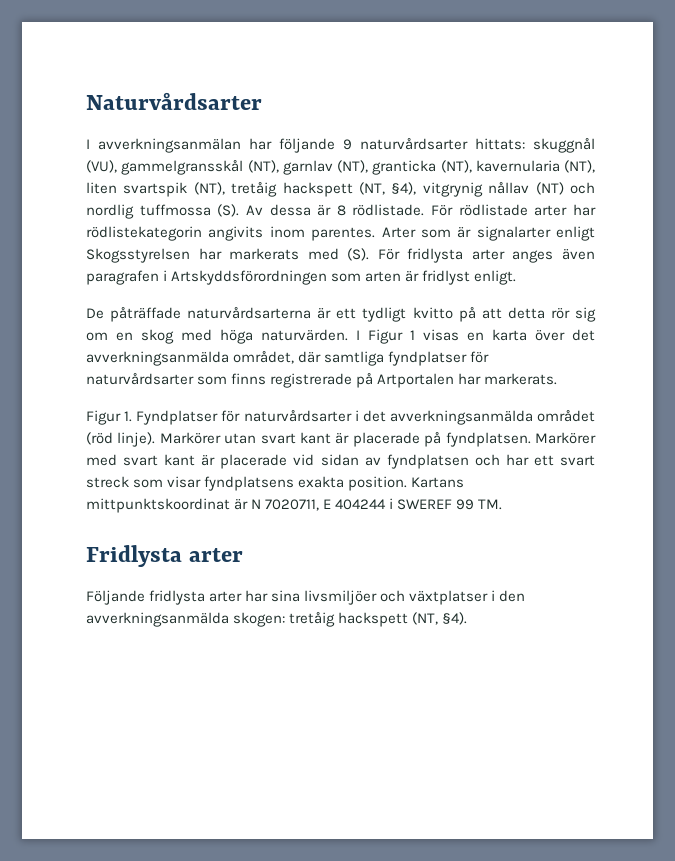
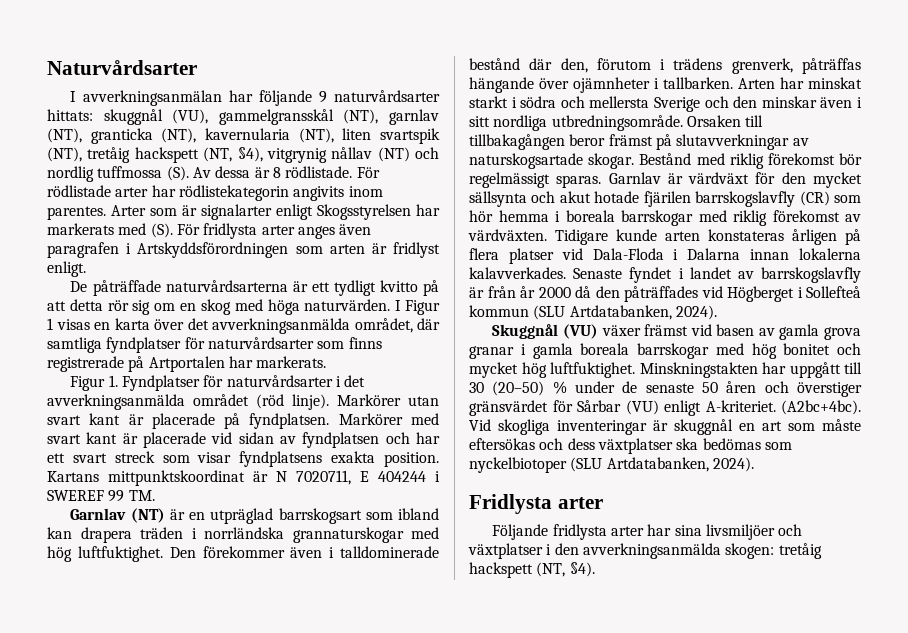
+ Garnlav (NT) är en utpräglad barrskogsart som ibland kan drapera träden i norrländska grannaturskogar med hög luftfuktighet. Den förekommer även i talldominerade bestånd där den, förutom i trädens grenverk, påträffas hängande över ojämnheter i tallbarken. Arten har minskat starkt i södra och mellersta Sverige och den minskar även i sitt nordliga utbredningsområde. Orsaken till tillbakagången beror främst på slutavverkningar av naturskogsartade skogar. Bestånd med riklig förekomst bör regelmässigt sparas. Garnlav är värdväxt för den mycket sällsynta och akut hotade fjärilen barrskogslavfly (CR) som hör hemma i boreala barrskogar med riklig förekomst av värdväxten. Tidigare kunde arten konstateras årligen på flera platser vid Dala-Floda i Dalarna innan lokalerna kalavverkades. Senaste fyndet i landet av barrskogslavfly är från år 2000 då den påträffades vid Högberget i Sollefteå kommun (SLU Artdatabanken, 2024).
+ Skuggnål (VU) växer främst vid basen av gamla grova granar i gamla boreala barrskogar med hög bonitet och mycket hög luftfuktighet. Minskningstakten har uppgått till 30 (20–50) % under de senaste 50 åren och överstiger gränsvärdet för Sårbar (VU) enligt A-kriteriet. (A2bc+4bc). Vid skogliga inventeringar är skuggnål en art som måste eftersökas och dess växtplatser ska bedömas som nyckelbiotoper (SLU Artdatabanken, 2024).

